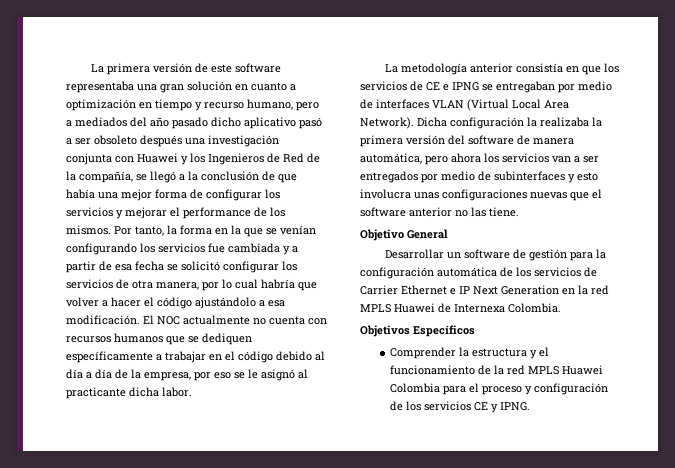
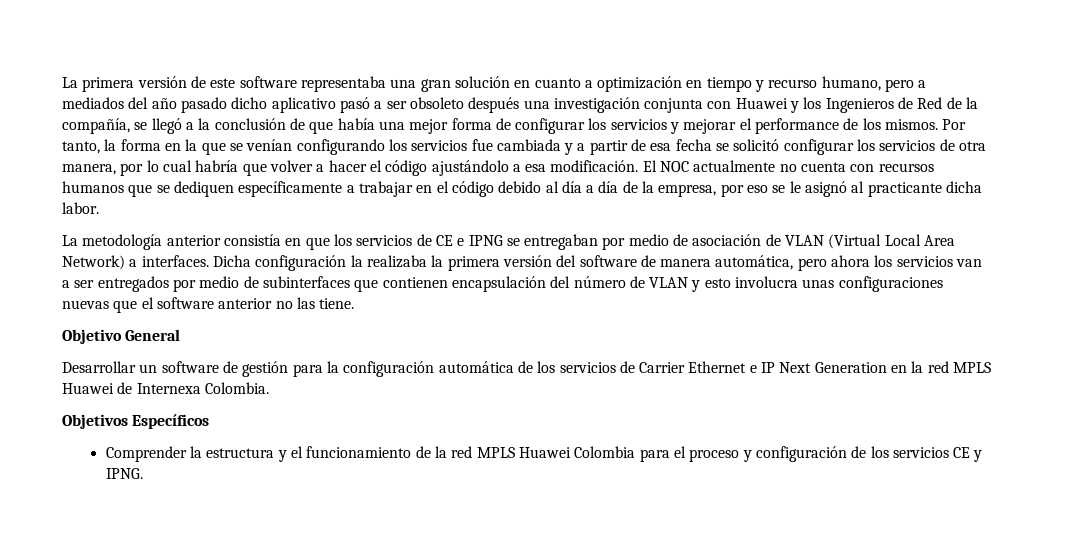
- La metodología anterior consistía en que los servicios de CE e IPNG se entregaban por medio de interfaces VLAN (Virtual Local Area Network).
+ La metodología anterior consistía en que los servicios de CE e IPNG se entregaban por medio de asociación de VLAN (Virtual Local Area Network) a interfaces.
- Dicha configuración la realizaba la primera versión del software de manera automática, pero ahora los servicios van a ser entregados por medio de subinterfaces y esto involucra unas configuraciones nuevas que el software anterior no las tiene.
+ Dicha configuración la realizaba la primera versión del software de manera automática, pero ahora los servicios van a ser entregados por medio de subinterfaces que contienen encapsulación del número de VLAN y esto involucra unas configuraciones nuevas que el software anterior no las tiene.

